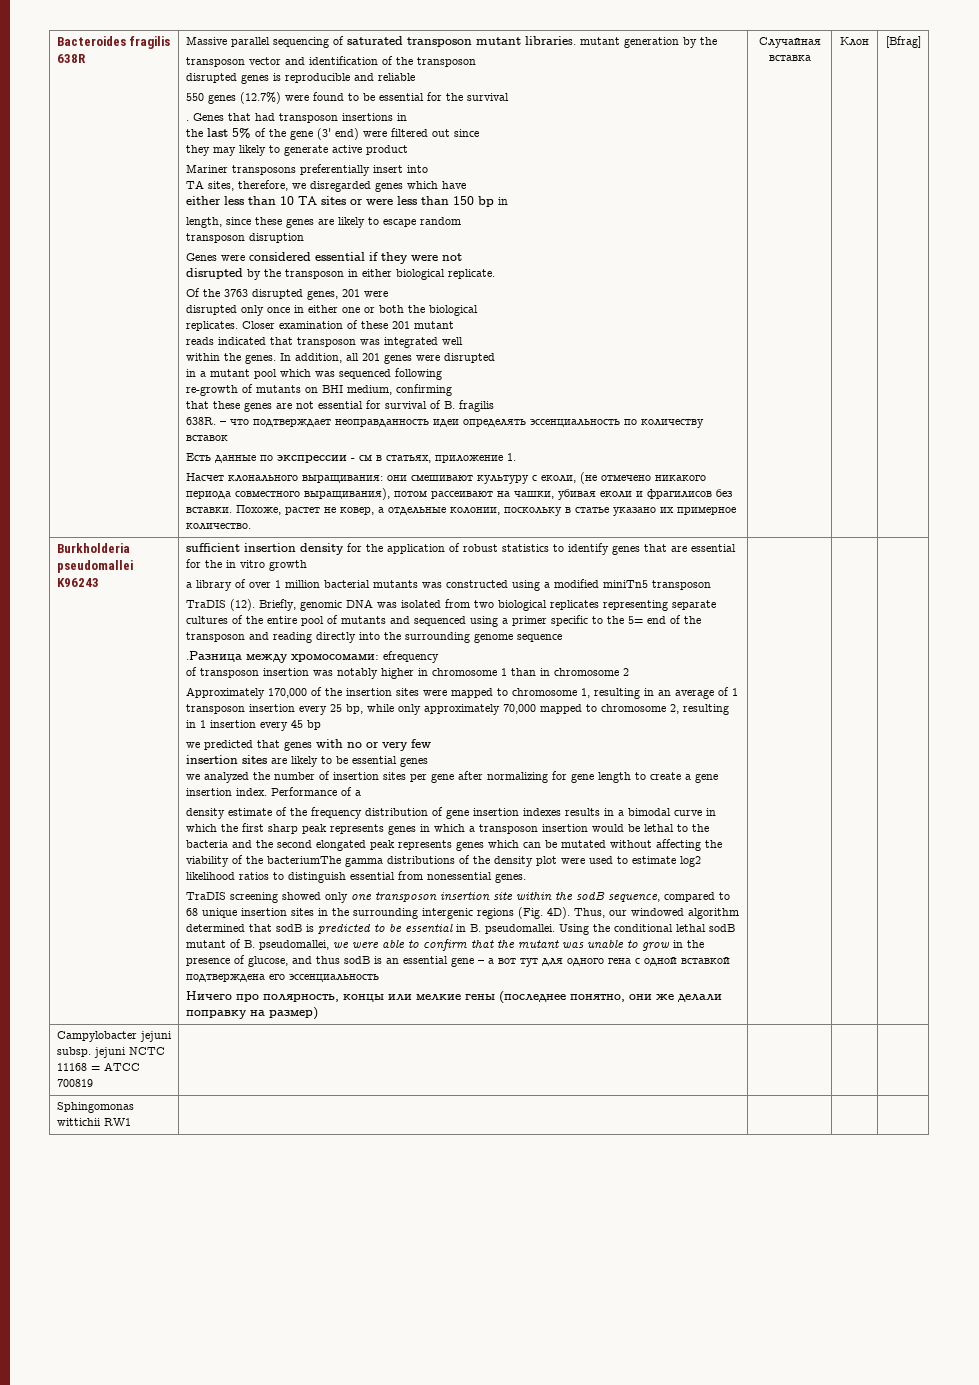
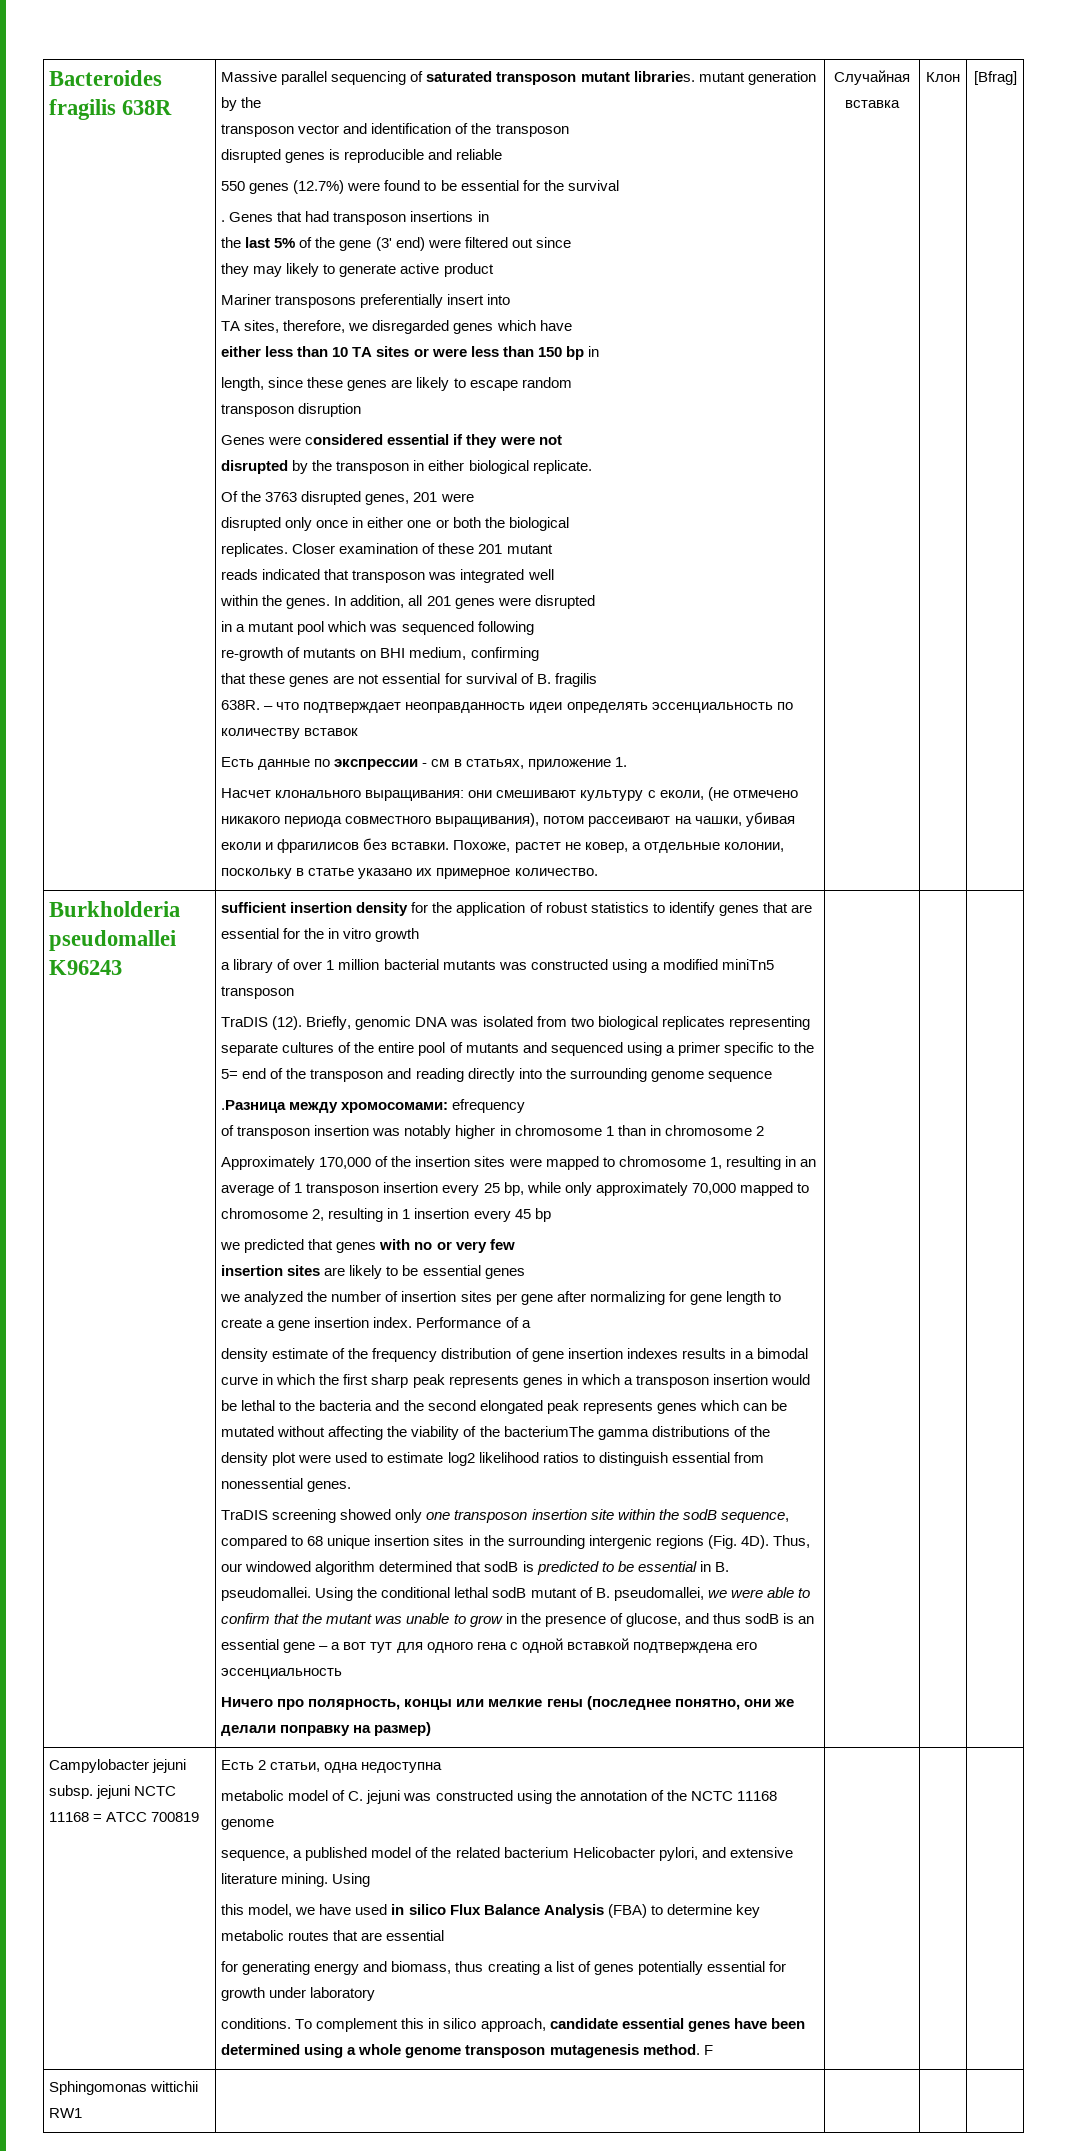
+ Есть 2 статьи, одна недоступна
+ metabolic model of C. jejuni was constructed using the annotation of the NCTC 11168 genome
+ sequence, a published model of the related bacterium Helicobacter pylori, and extensive literature mining. Using
+ this model, we have used in silico Flux Balance Analysis (FBA) to determine key metabolic routes that are essential
+ for generating energy and biomass, thus creating a list of genes potentially essential for growth under laboratory
+ conditions. To complement this in silico approach, candidate essential genes have been determined using a whole genome transposon mutagenesis method. F

